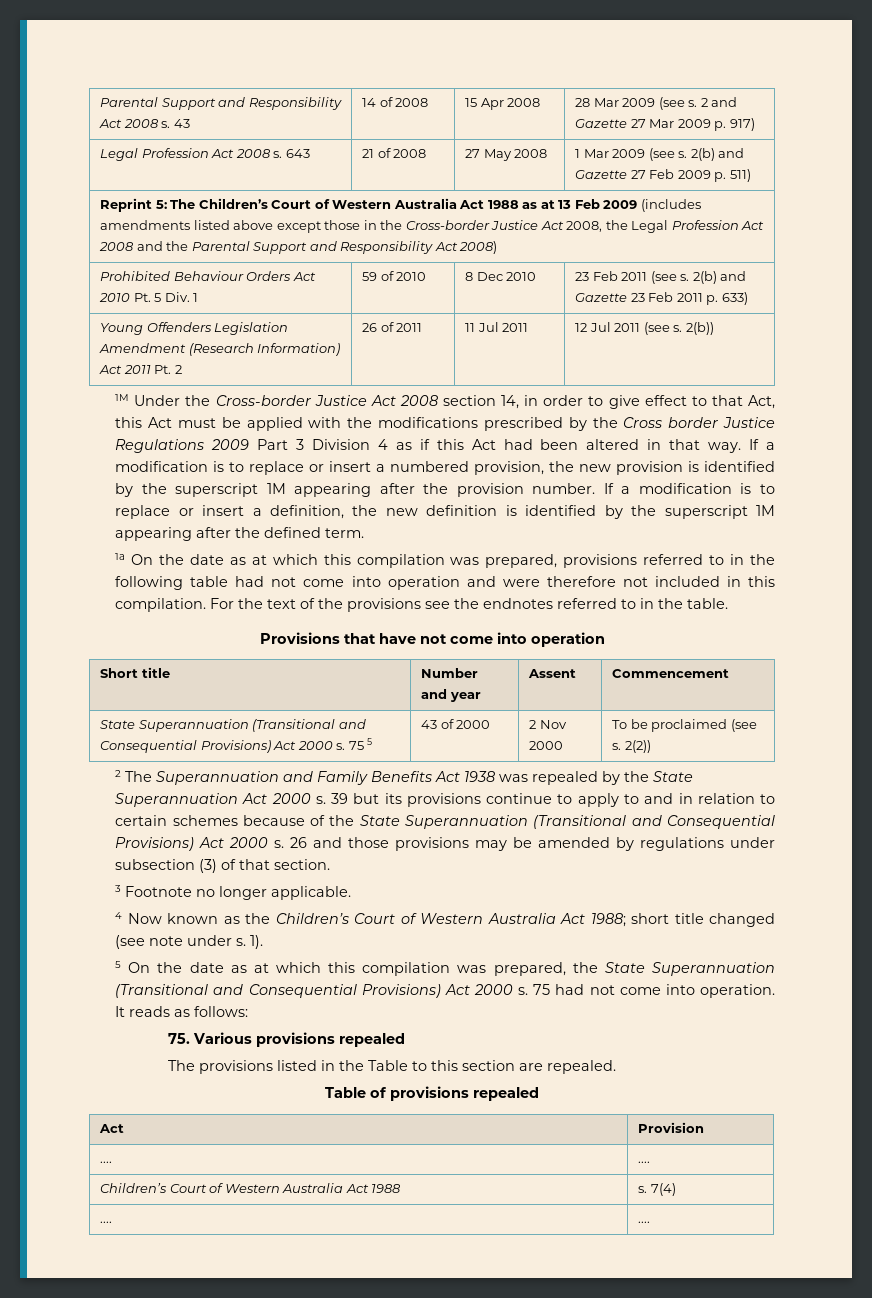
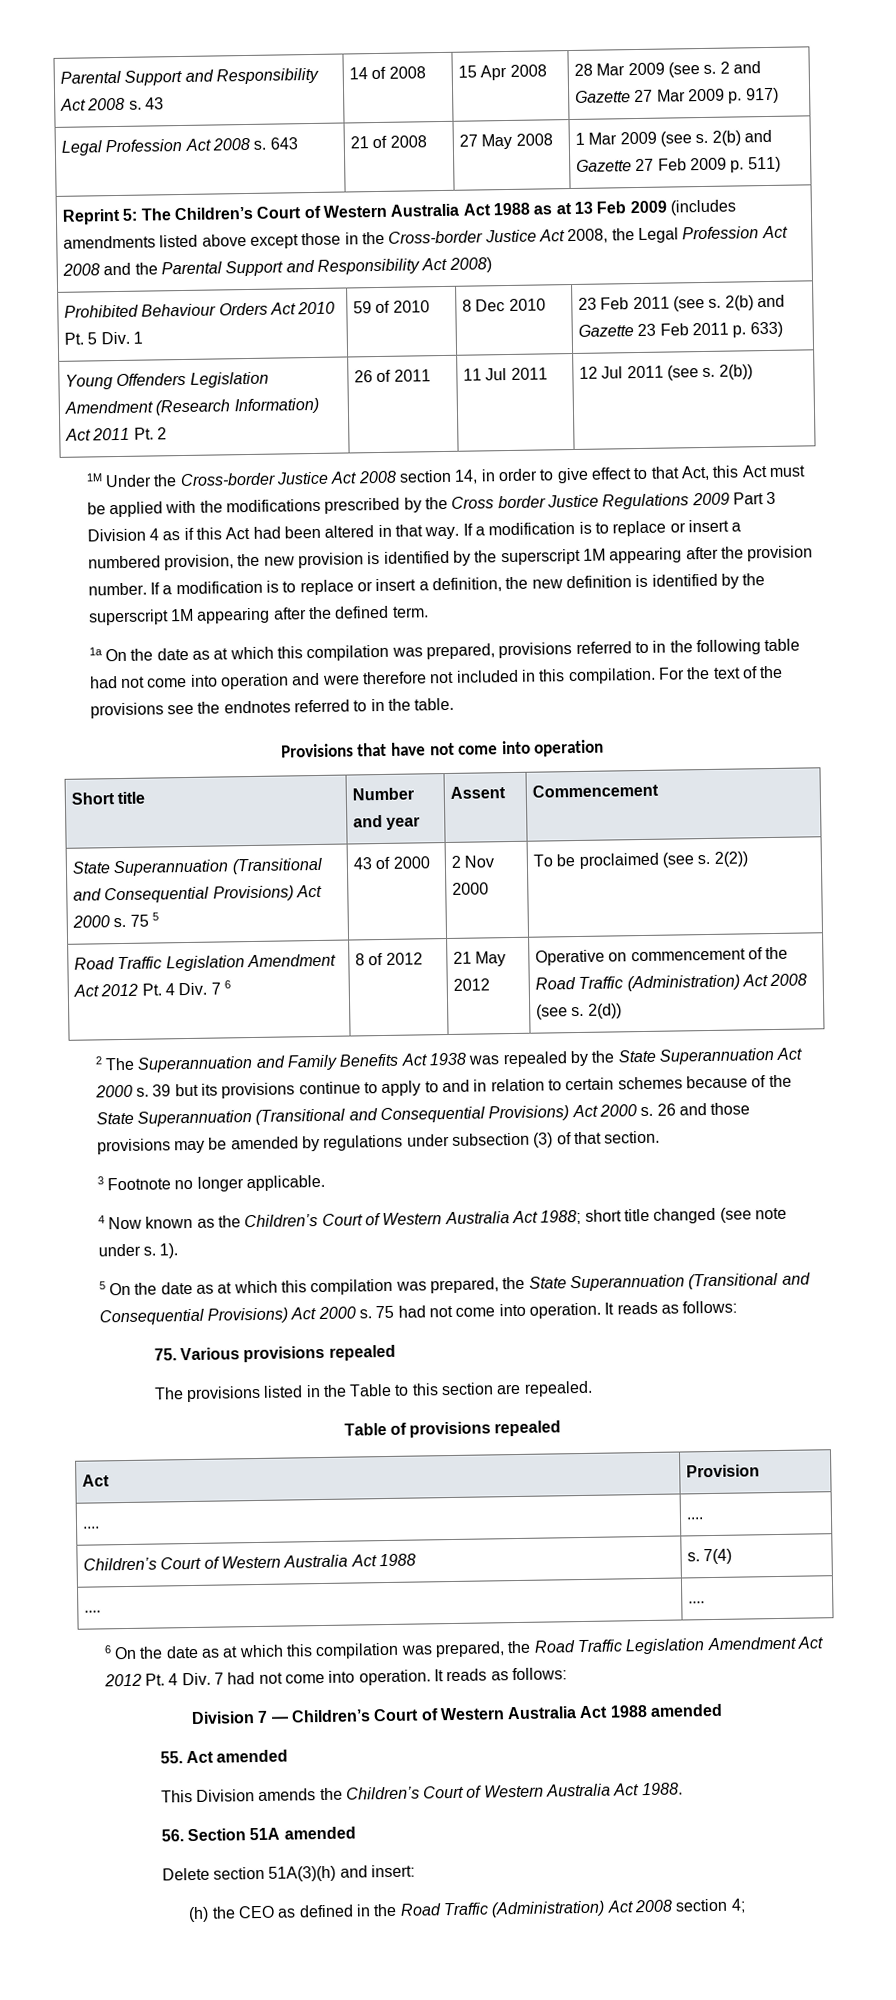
+ Road Traffic Legislation Amendment Act 2012 Pt. 4 Div. 7 6 | 8 of 2012 | 21 May 2012 | Operative on commencement of the Road Traffic (Administration) Act 2008 (see s. 2(d))
+ 6 On the date as at which this compilation was prepared, the Road Traffic Legislation Amendment Act 2012 Pt. 4 Div. 7 had not come into operation. It reads as follows:
+ Division 7 — Children’s Court of Western Australia Act 1988 amended
+ 55. Act amended
+ This Division amends the Children’s Court of Western Australia Act 1988.
+ 56. Section 51A amended
+ Delete section 51A(3)(h) and insert:
+ (h) the CEO as defined in the Road Traffic (Administration) Act 2008 section 4;

